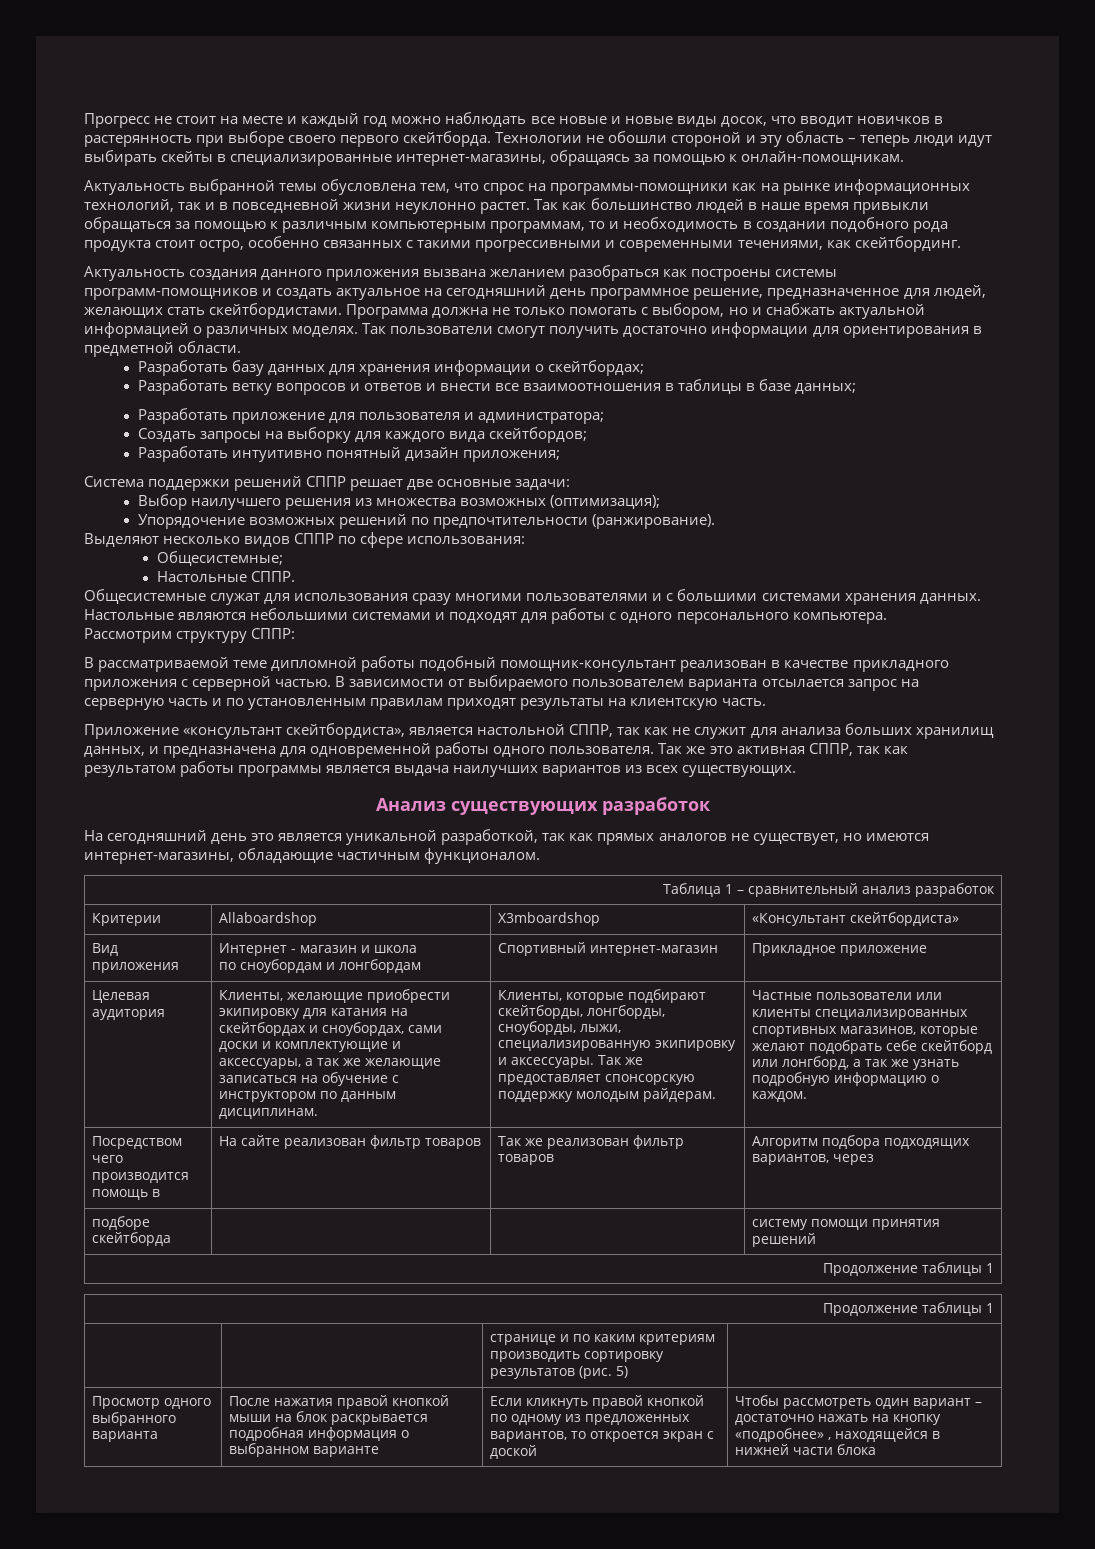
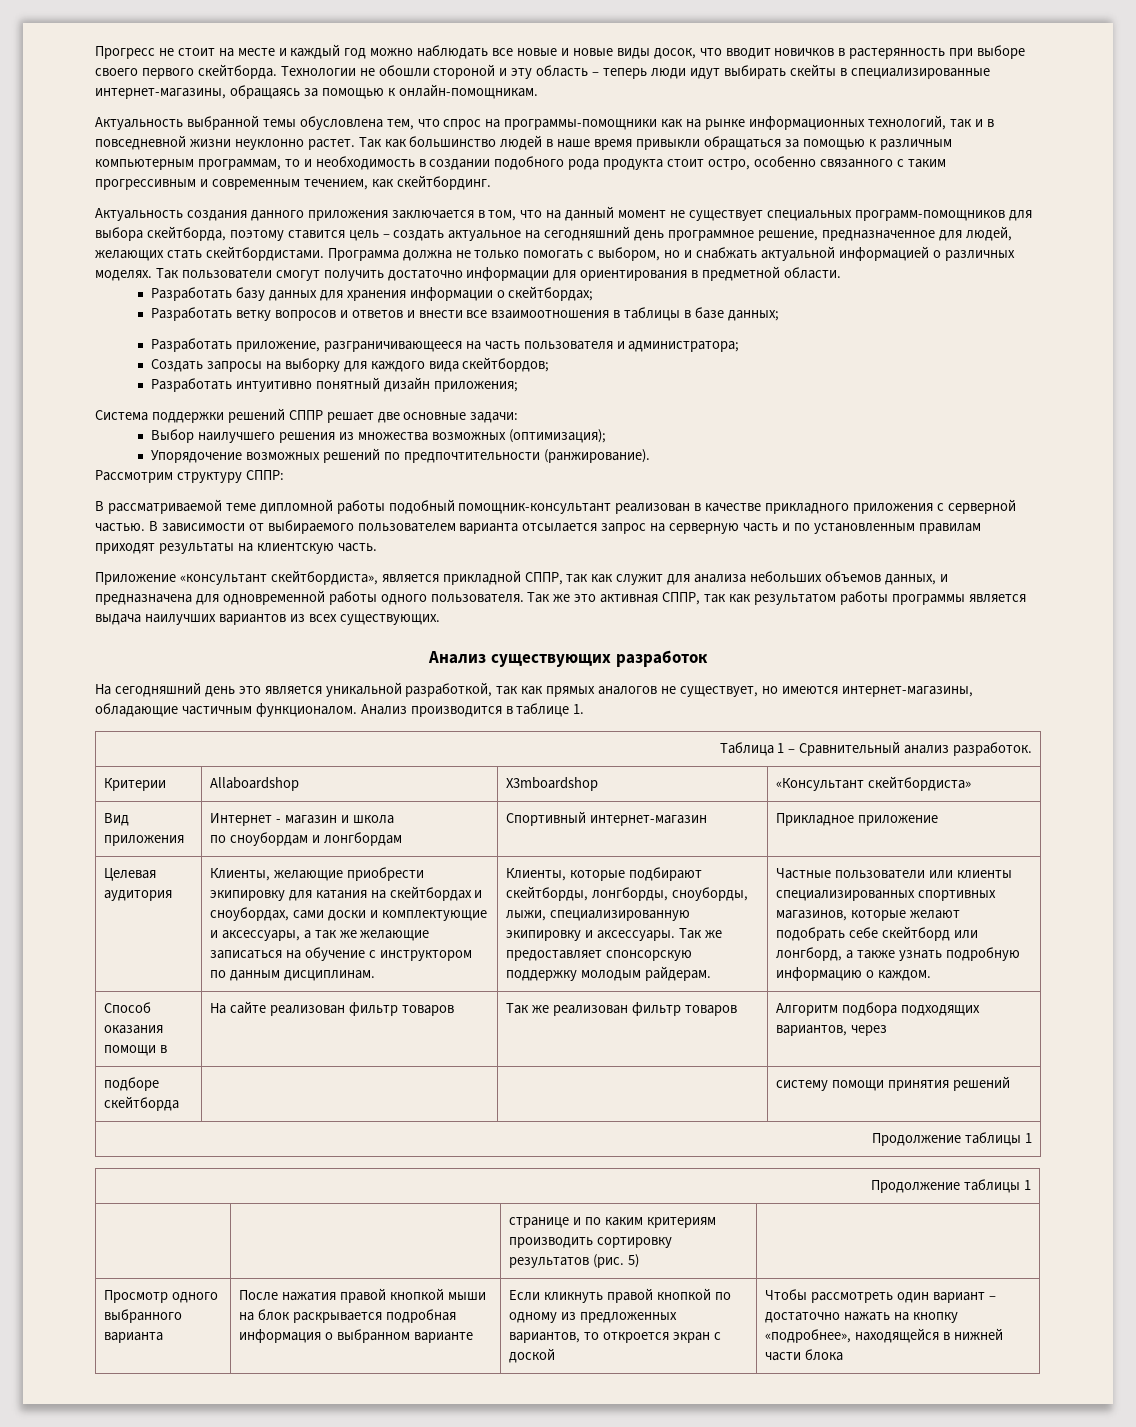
- Так как большинство людей в наше время привыкли обращаться за помощью к различным компьютерным программам, то и необходимость в создании подобного рода продукта стоит остро, особенно связанных с такими прогрессивными и современными течениями, как скейтбординг.
+ Так как большинство людей в наше время привыкли обращаться за помощью к различным компьютерным программам, то и необходимость в создании подобного рода продукта стоит остро, особенно связанного с таким прогрессивным и современным течением, как скейтбординг.
- Актуальность создания данного приложения вызвана желанием разобраться как построены системы программ-помощников и создать актуальное на сегодняшний день программное решение, предназначенное для людей, желающих стать скейтбордистами.
+ Актуальность создания данного приложения заключается в том, что на данный момент не существует специальных программ-помощников для выбора скейтборда, поэтому ставится цель – создать актуальное на сегодняшний день программное решение, предназначенное для людей, желающих стать скейтбордистами.
- Разработать приложение для пользователя и администратора;
+ Разработать приложение, разграничивающееся на часть пользователя и администратора;
- Выделяют несколько видов СППР по сфере использования:
- Общесистемные;
- Настольные СППР.
- Общесистемные служат для использования сразу многими пользователями и с большими системами хранения данных. Настольные являются небольшими системами и подходят для работы с одного персонального компьютера.
- Приложение «консультант скейтбордиста», является настольной СППР, так как не служит для анализа больших хранилищ данных, и предназначена для одновременной работы одного пользователя.
+ Приложение «консультант скейтбордиста», является прикладной СППР, так как служит для анализа небольших объемов данных, и предназначена для одновременной работы одного пользователя.
+ Анализ производится в таблице 1.
- Таблица 1 – сравнительный анализ разработок
+ Таблица 1 – Cравнительный анализ разработок.
- Частные пользователи или клиенты специализированных спортивных магазинов, которые желают подобрать себе скейтборд или лонгборд, а так же узнать подробную информацию о каждом.
+ Частные пользователи или клиенты специализированных спортивных магазинов, которые желают подобрать себе скейтборд или лонгборд, а также узнать подробную информацию о каждом.
- Посредством чего производится помощь в | На сайте реализован фильтр товаров | Так же реализован фильтр товаров | Алгоритм подбора подходящих вариантов, через
+ Способ оказания помощи в | На сайте реализован фильтр товаров | Так же реализован фильтр товаров | Алгоритм подбора подходящих вариантов, через
- Чтобы рассмотреть один вариант – достаточно нажать на кнопку «подробнее» , находящейся в нижней части блока
+ Чтобы рассмотреть один вариант – достаточно нажать на кнопку «подробнее», находящейся в нижней части блока

